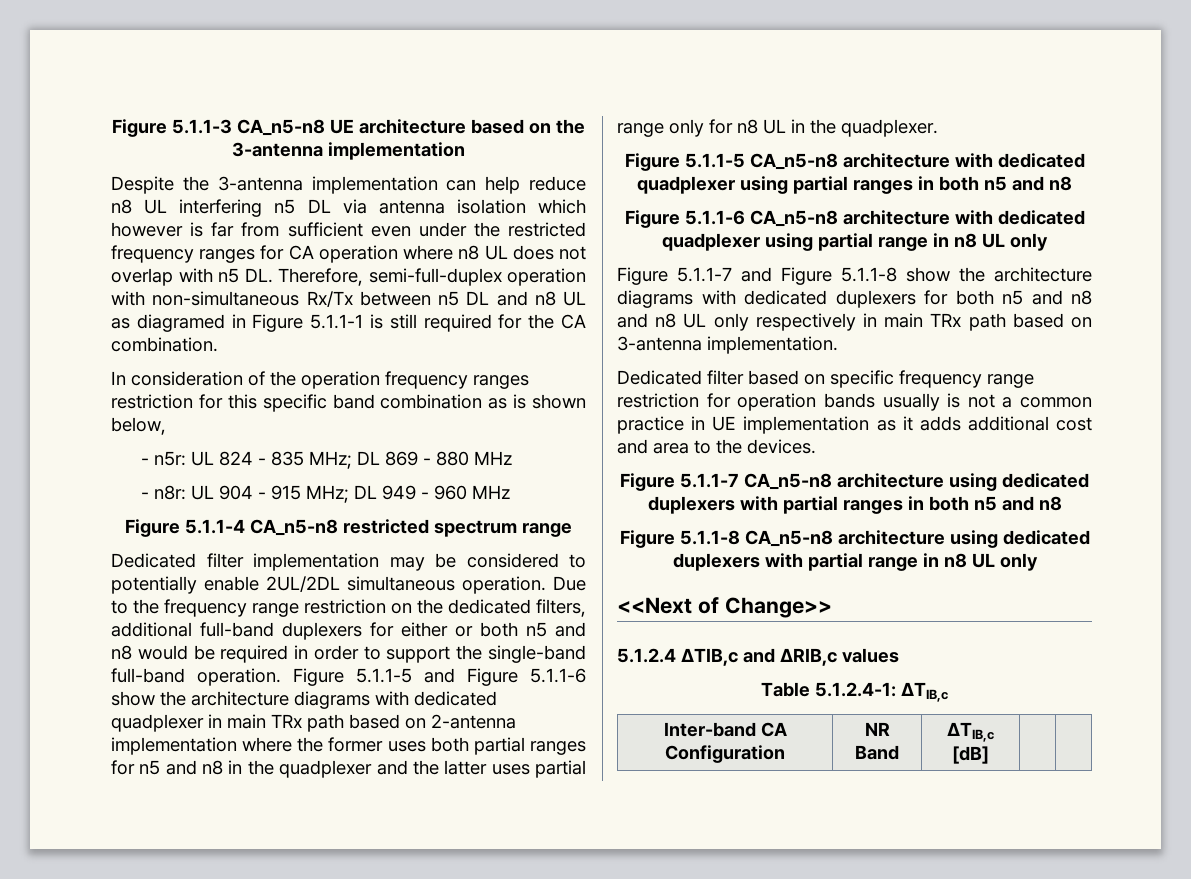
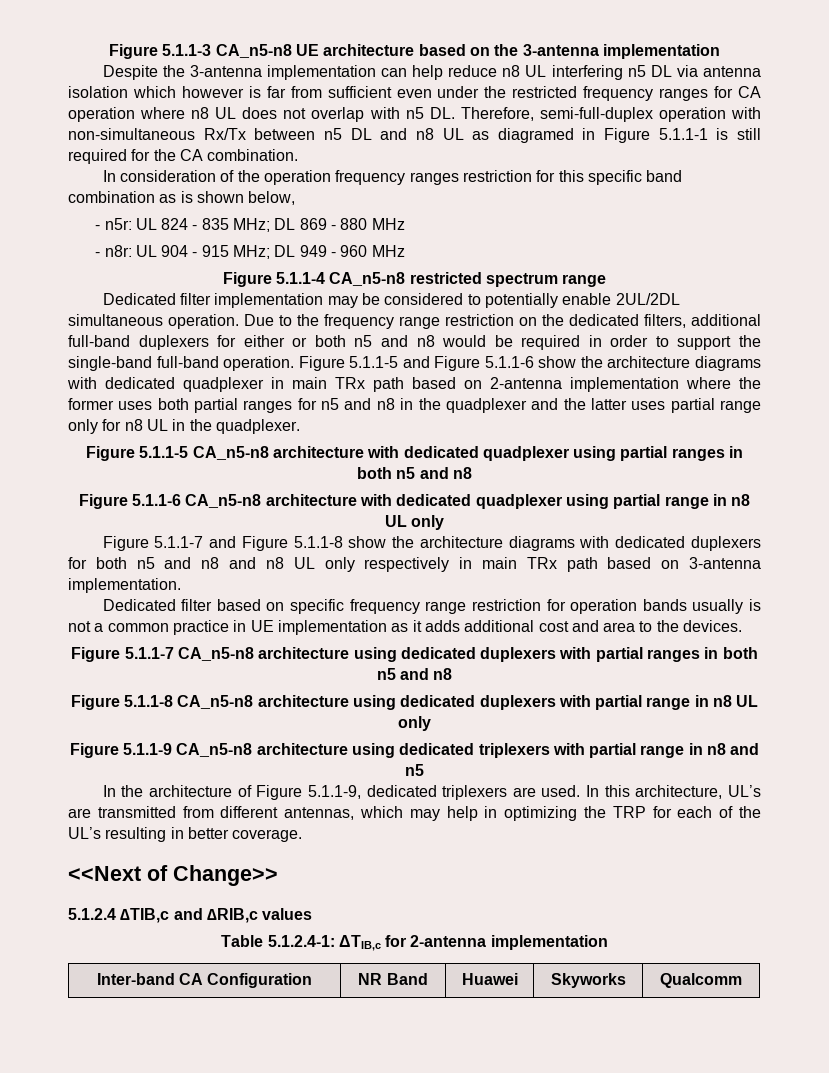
+ Figure 5.1.1-9 CA_n5-n8 architecture using dedicated triplexers with partial range in n8 and n5
+ In the architecture of Figure 5.1.1-9, dedicated triplexers are used. In this architecture, UL’s are transmitted from different antennas, which may help in optimizing the TRP for each of the UL’s resulting in better coverage.
- Table 5.1.2.4-1: ΔTIB,c
+ Table 5.1.2.4-1: ΔTIB,c for 2-antenna implementation
- Inter-band CA Configuration | NR Band | ΔTIB,c [dB] | |
+ Inter-band CA Configuration | NR Band | Huawei | Skyworks | Qualcomm

